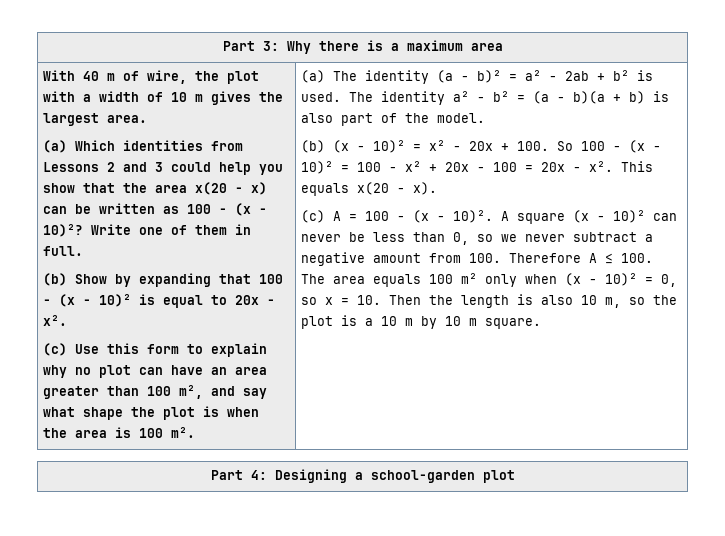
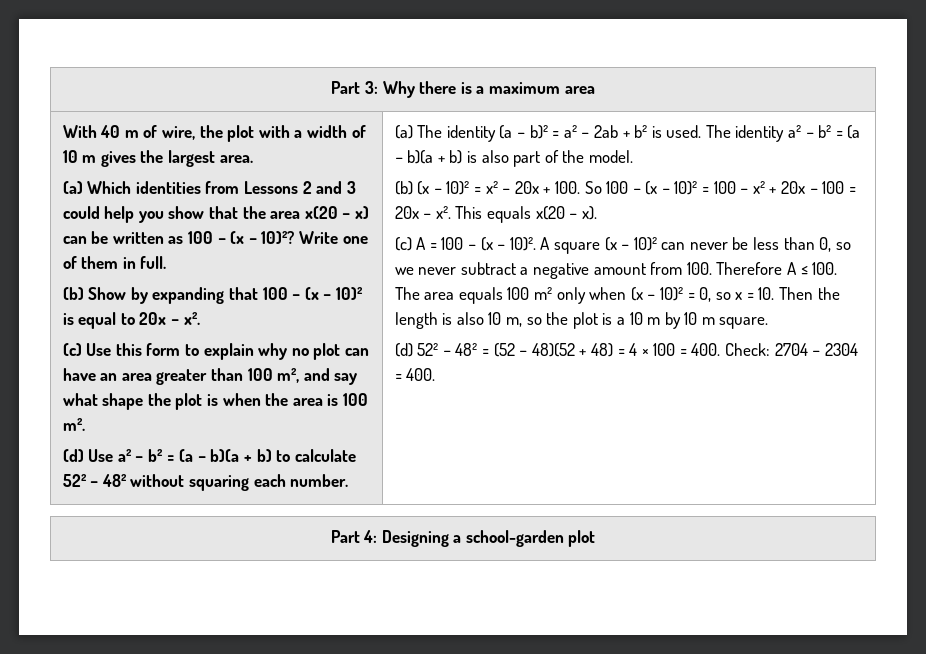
+ (d) Use a² − b² = (a − b)(a + b) to calculate 52² − 48² without squaring each number.
+ (d) 52² − 48² = (52 − 48)(52 + 48) = 4 × 100 = 400. Check: 2704 − 2304 = 400.

